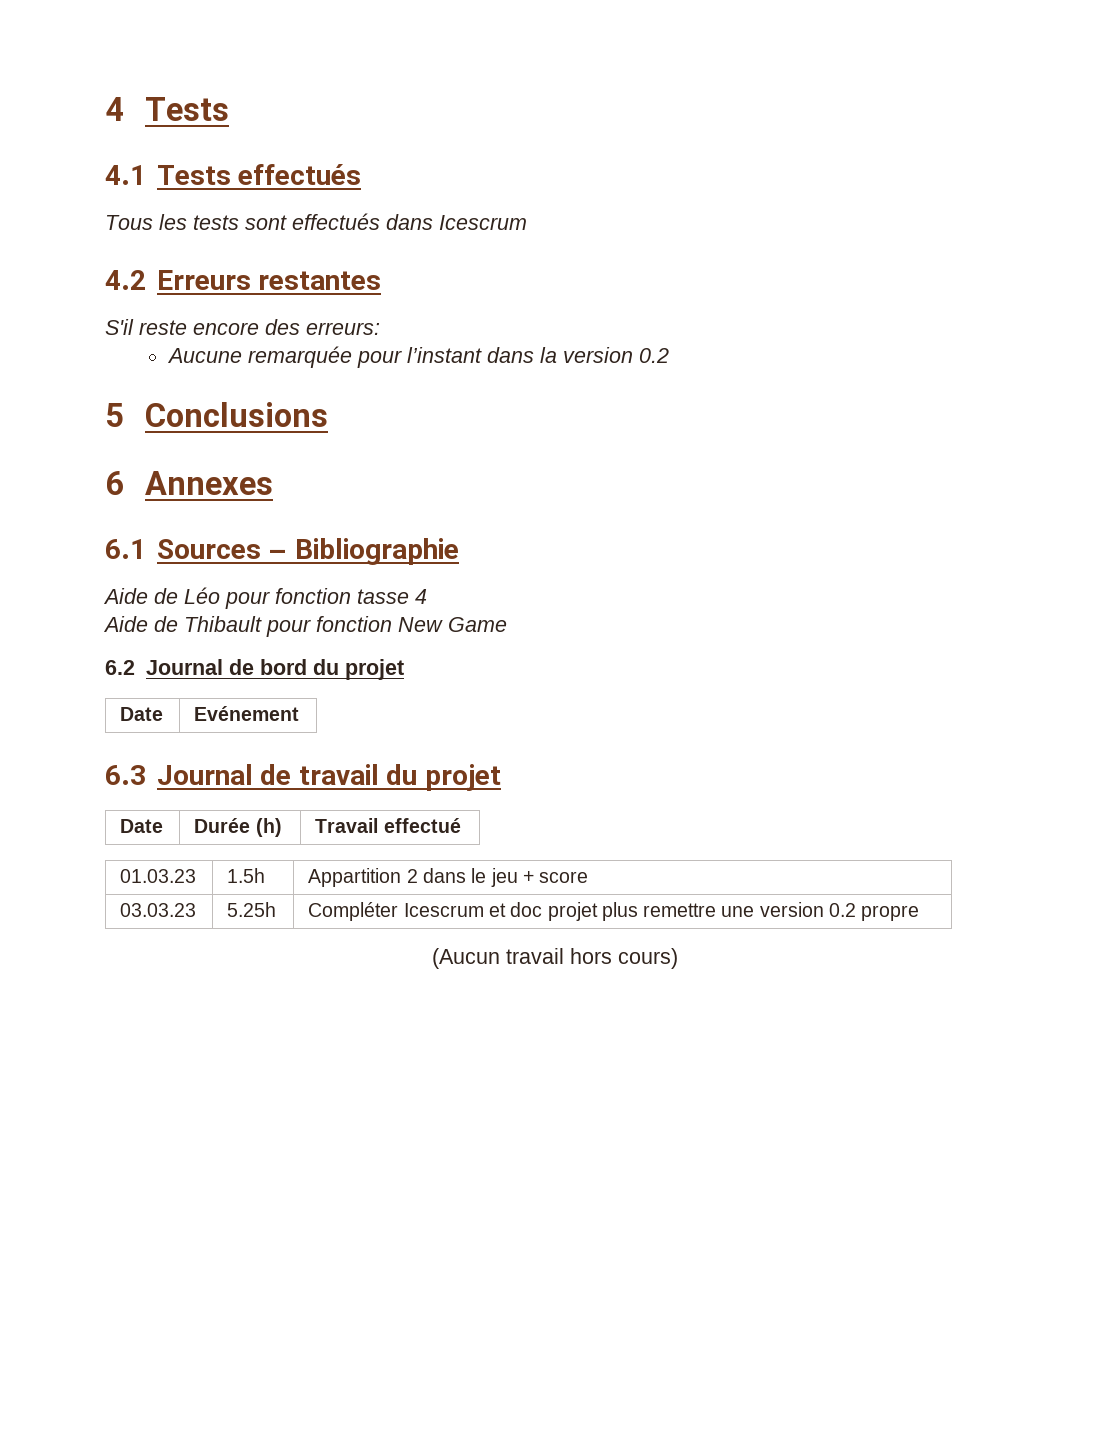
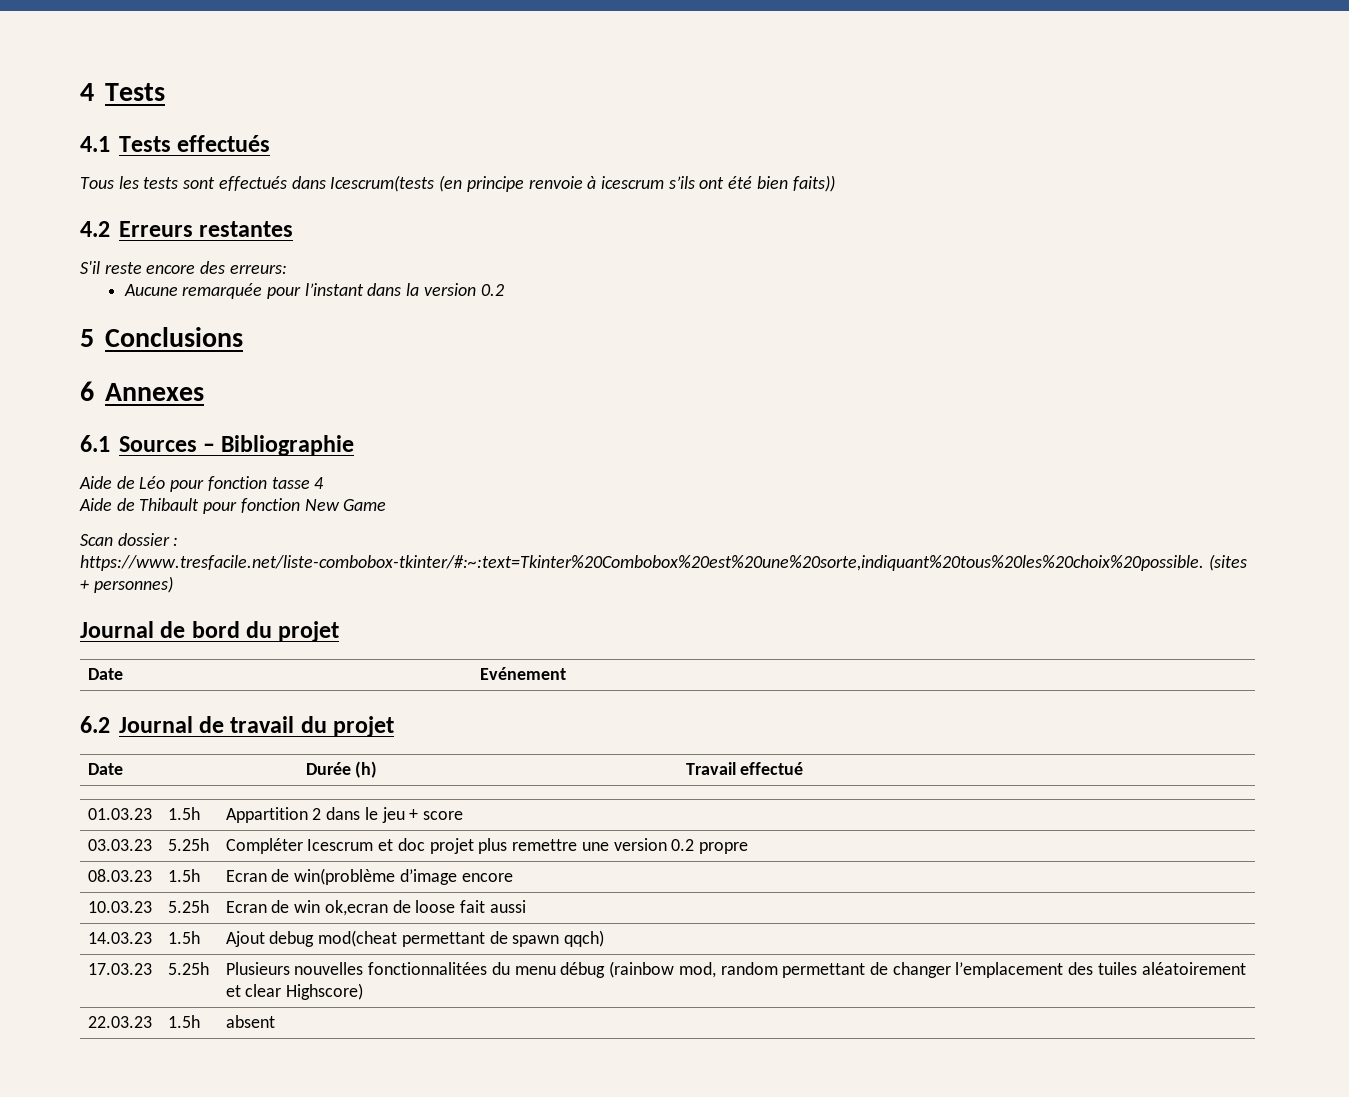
- Tous les tests sont effectués dans Icescrum
+ Tous les tests sont effectués dans Icescrum(tests (en principe renvoie à icescrum s’ils ont été bien faits))
- 6.2 Journal de bord du projet
+ Scan dossier : https://www.tresfacile.net/liste-combobox-tkinter/#:~:text=Tkinter%20Combobox%20est%20une%20sorte,indiquant%20tous%20les%20choix%20possible. (sites + personnes)
+ Journal de bord du projet
- 6.3 Journal de travail du projet
+ 6.2 Journal de travail du projet
- (Aucun travail hors cours)
+ 08.03.23 | 1.5h | Ecran de win(problème d’image encore
+ 10.03.23 | 5.25h | Ecran de win ok,ecran de loose fait aussi
+ 14.03.23 | 1.5h | Ajout debug mod(cheat permettant de spawn qqch)
+ 17.03.23 | 5.25h | Plusieurs nouvelles fonctionnalitées du menu débug (rainbow mod, random permettant de changer l’emplacement des tuiles aléatoirement et clear Highscore)
+ 22.03.23 | 1.5h | absent

